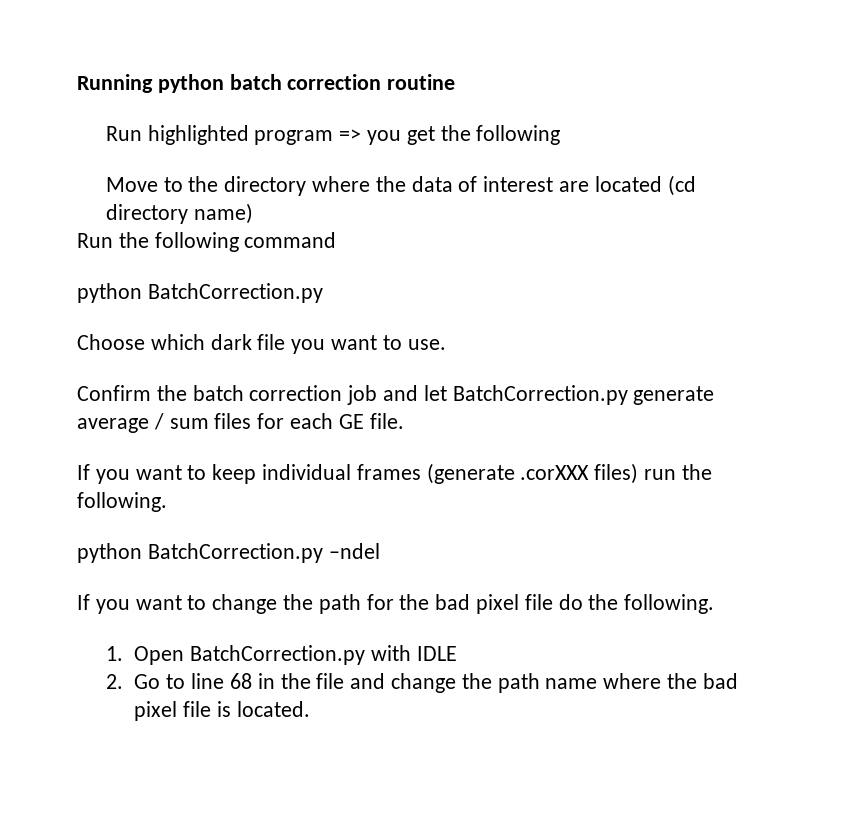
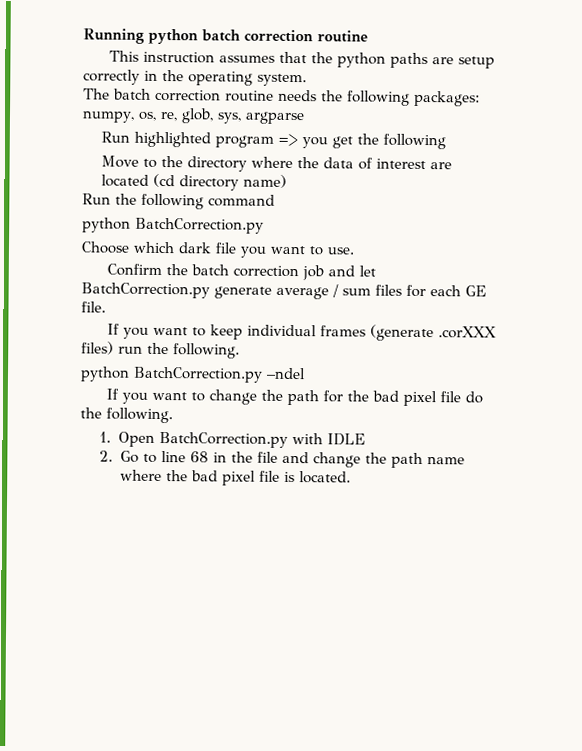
+ This instruction assumes that the python paths are setup correctly in the operating system.
+ The batch correction routine needs the following packages: numpy, os, re, glob, sys, argparse

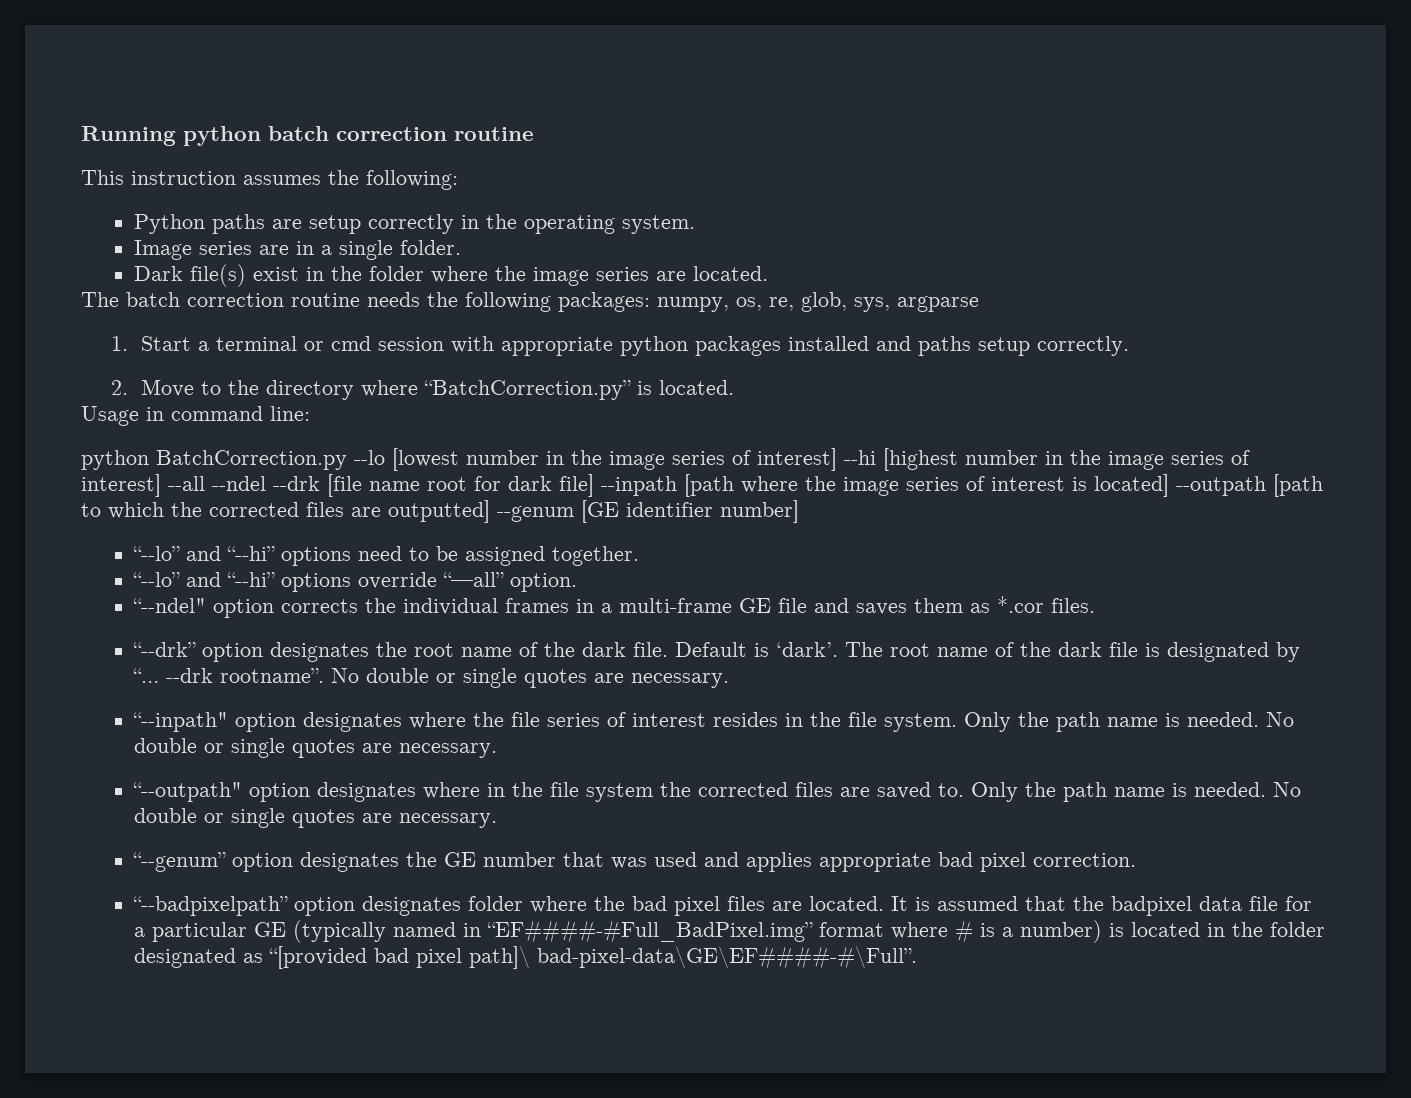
- This instruction assumes that the python paths are setup correctly in the operating system.
+ This instruction assumes the following:
+ Python paths are setup correctly in the operating system.
+ Image series are in a single folder.
+ Dark file(s) exist in the folder where the image series are located.
- Run highlighted program => you get the following
- Move to the directory where the data of interest are located (cd directory name)
- Run the following command
- python BatchCorrection.py
- Choose which dark file you want to use.
- Confirm the batch correction job and let BatchCorrection.py generate average / sum files for each GE file.
- If you want to keep individual frames (generate .corXXX files) run the following.
- python BatchCorrection.py –ndel
- If you want to change the path for the bad pixel file do the following.
- 1. Open BatchCorrection.py with IDLE
- 2. Go to line 68 in the file and change the path name where the bad pixel file is located.
+ 1. Start a terminal or cmd session with appropriate python packages installed and paths setup correctly.
+ 2. Move to the directory where “BatchCorrection.py” is located.
+ Usage in command line:
+ python BatchCorrection.py --lo [lowest number in the image series of interest] --hi [highest number in the image series of interest] --all --ndel --drk [file name root for dark file] --inpath [path where the image series of interest is located] --outpath [path to which the corrected files are outputted] --genum [GE identifier number]
+ “--lo” and “--hi” options need to be assigned together.
+ “--lo” and “--hi” options override “—all” option.
+ “--ndel" option corrects the individual frames in a multi-frame GE file and saves them as *.cor files.
+ “--drk” option designates the root name of the dark file. Default is ‘dark’. The root name of the dark file is designated by “… --drk rootname”. No double or single quotes are necessary.
+ “--inpath" option designates where the file series of interest resides in the file system. Only the path name is needed. No double or single quotes are necessary.
+ “--outpath" option designates where in the file system the corrected files are saved to. Only the path name is needed. No double or single quotes are necessary.
+ “--genum” option designates the GE number that was used and applies appropriate bad pixel correction.
+ “--badpixelpath” option designates folder where the bad pixel files are located. It is assumed that the badpixel data file for a particular GE (typically named in “EF####-#Full_BadPixel.img” format where # is a number) is located in the folder designated as “[provided bad pixel path]\ bad-pixel-data\GE\EF####-#\Full”.

